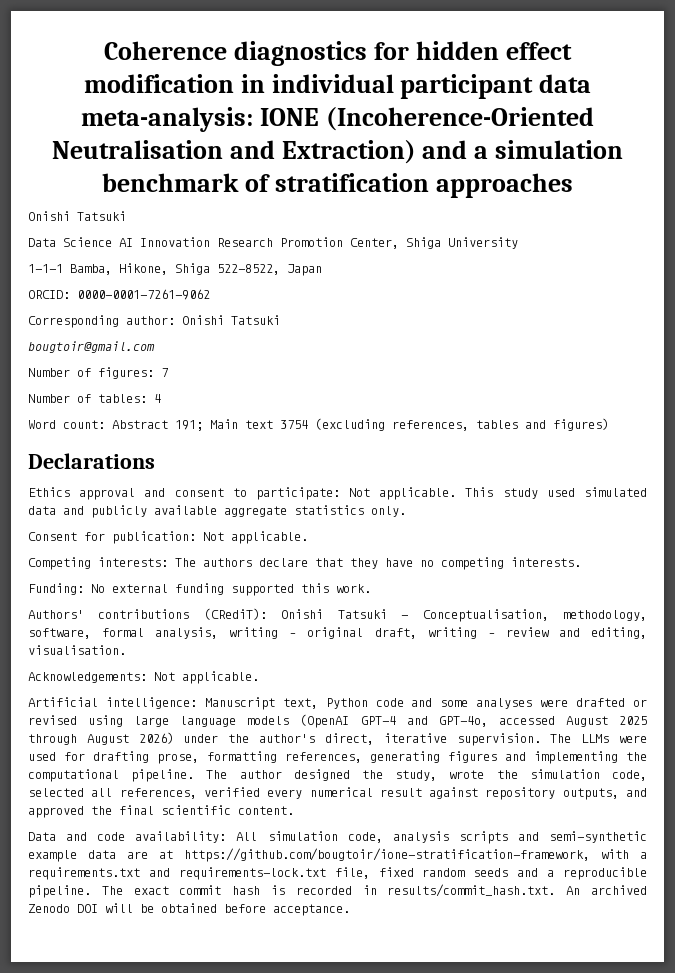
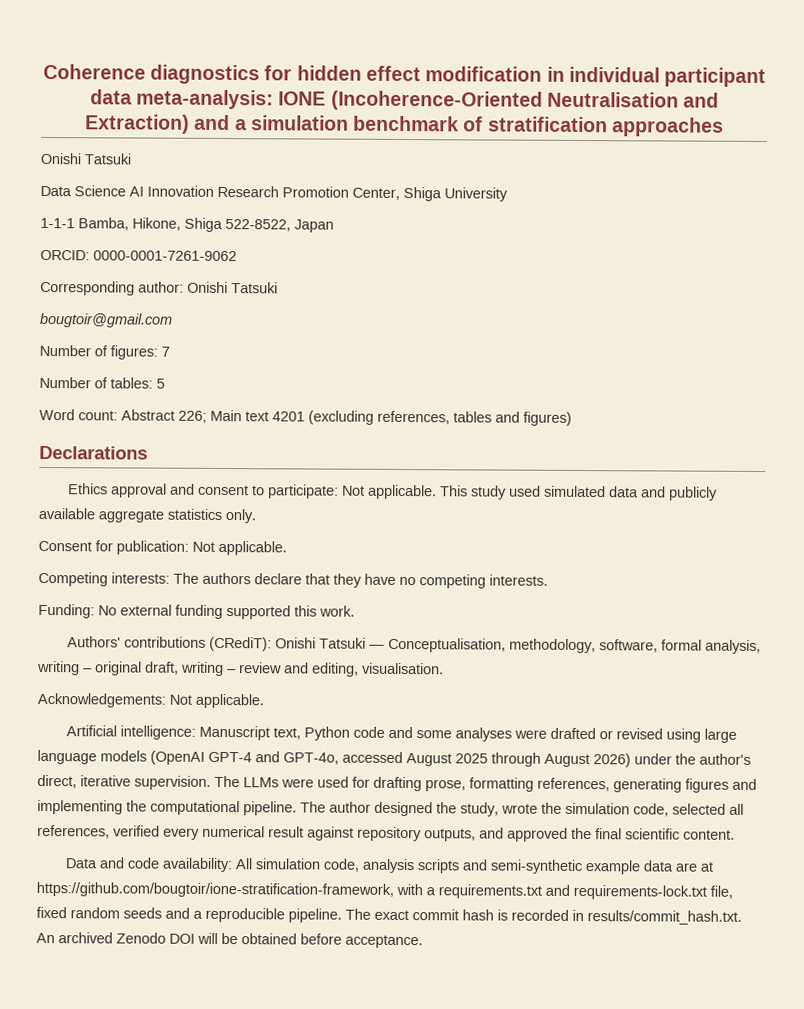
- Number of tables: 4
+ Number of tables: 5
- Word count: Abstract 191; Main text 3754 (excluding references, tables and figures)
+ Word count: Abstract 226; Main text 4201 (excluding references, tables and figures)

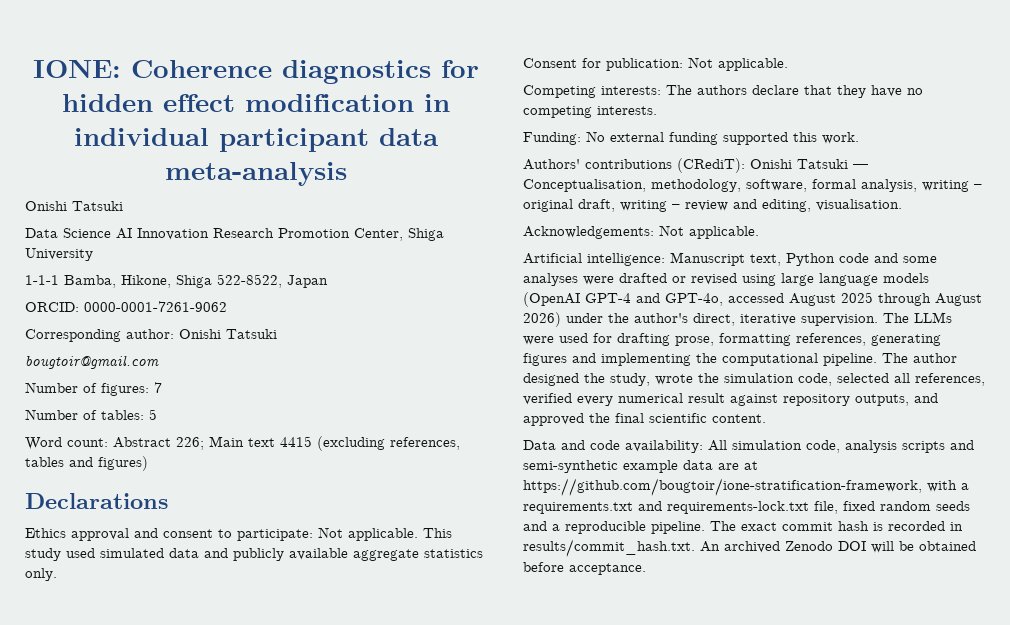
- Coherence diagnostics for hidden effect modification in individual participant data meta-analysis: IONE (Incoherence-Oriented Neutralisation and Extraction) and a simulation benchmark of stratification approaches
+ IONE: Coherence diagnostics for hidden effect modification in individual participant data meta-analysis
- Word count: Abstract 226; Main text 4201 (excluding references, tables and figures)
+ Word count: Abstract 226; Main text 4415 (excluding references, tables and figures)

